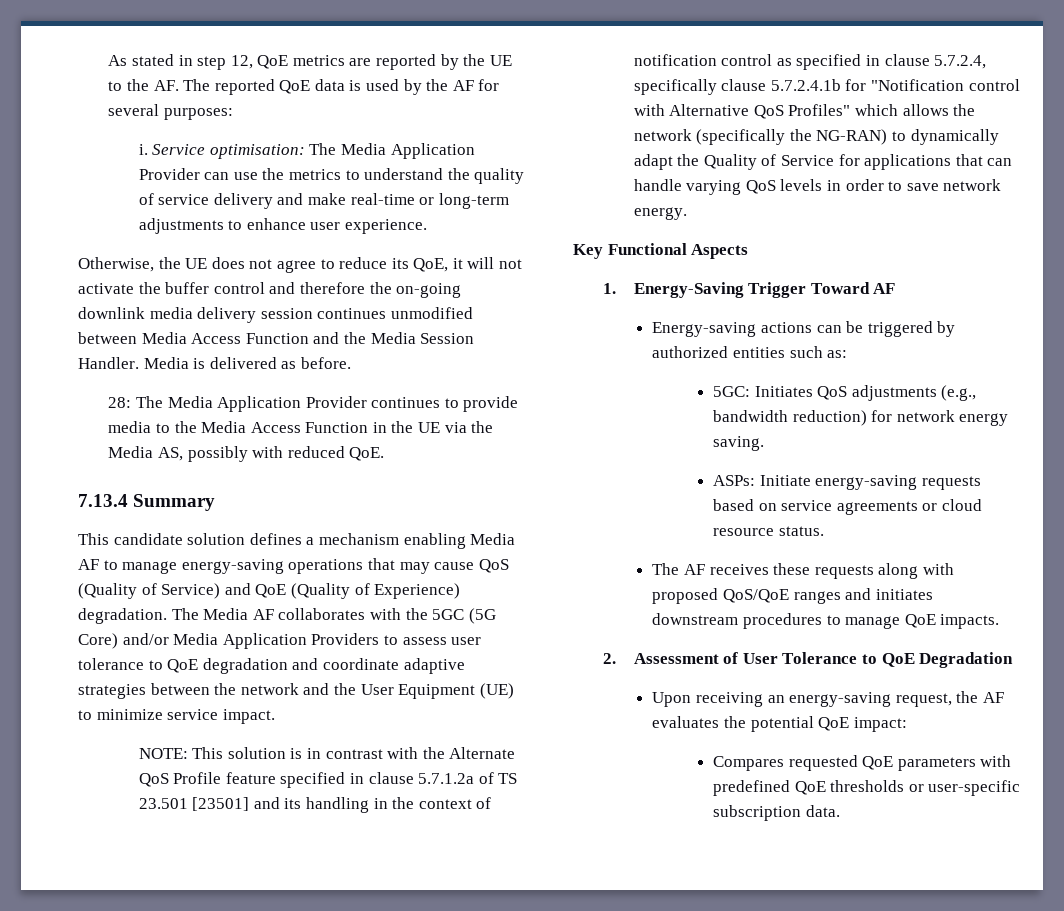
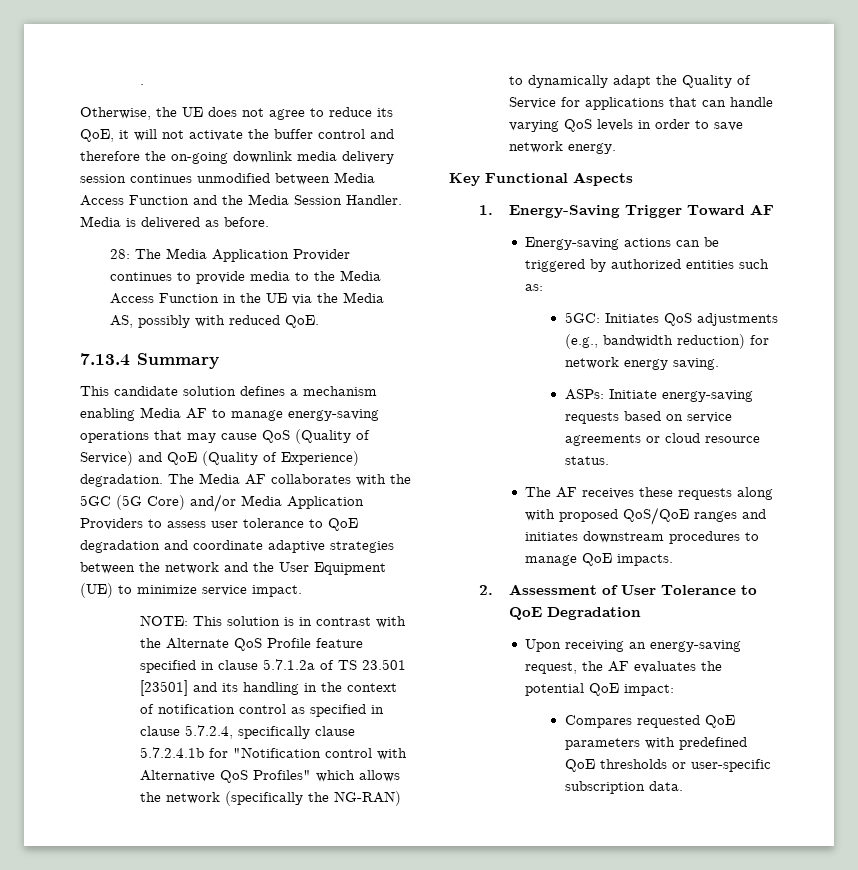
- As stated in step 12, QoE metrics are reported by the UE to the AF. The reported QoE data is used by the AF for several purposes:
- i. Service optimisation: The Media Application Provider can use the metrics to understand the quality of service delivery and make real-time or long-term adjustments to enhance user experience.
+ .

